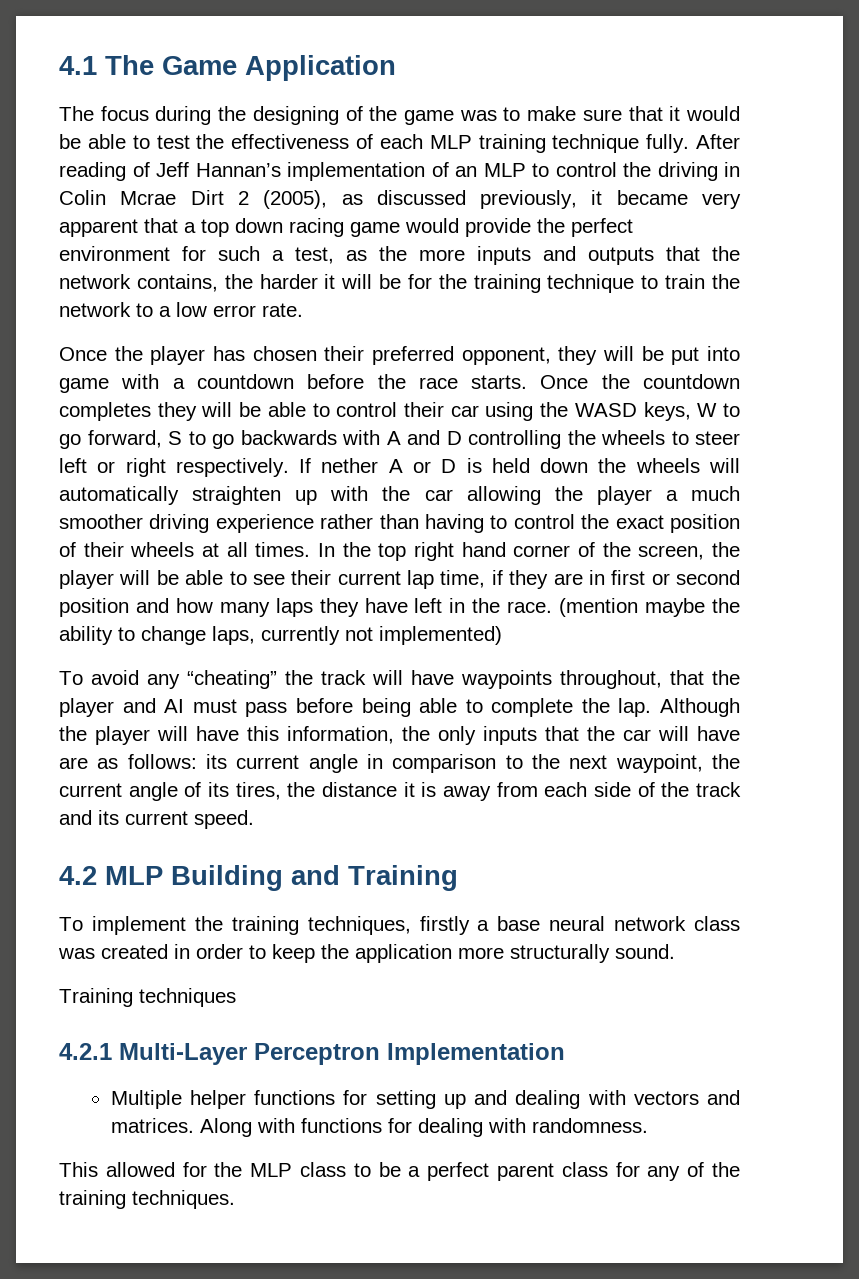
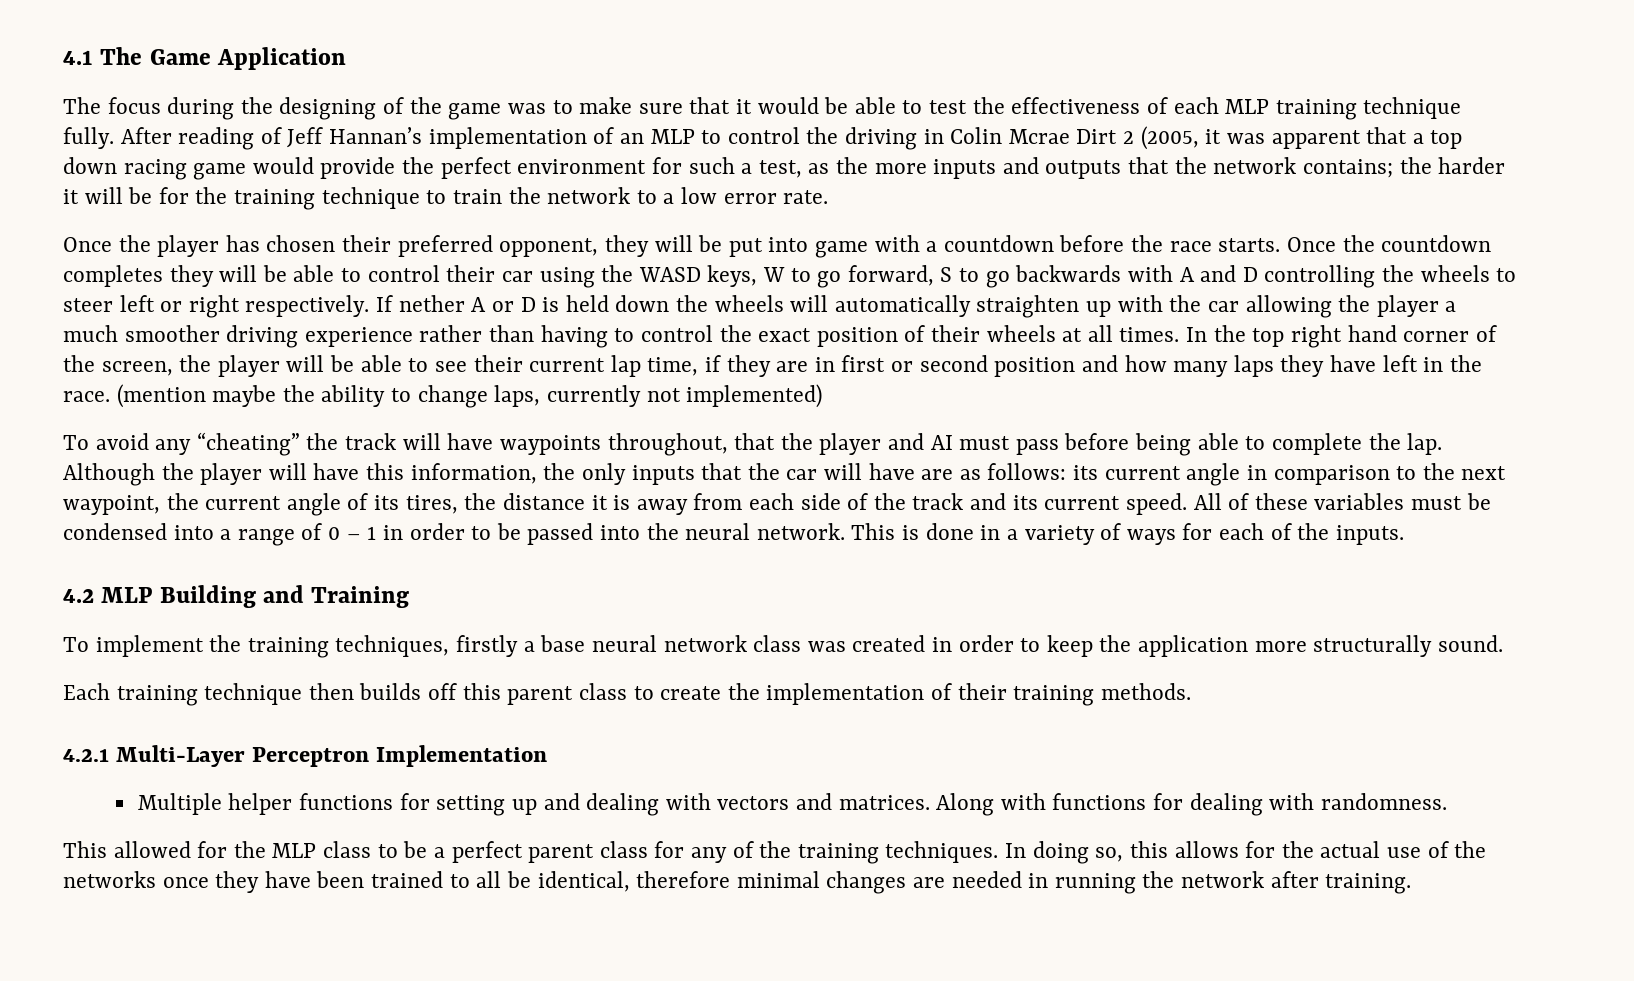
- After reading of Jeff Hannan’s implementation of an MLP to control the driving in Colin Mcrae Dirt 2 (2005), as discussed previously, it became very apparent that a top down racing game would provide the perfect environment for such a test, as the more inputs and outputs that the network contains, the harder it will be for the training technique to train the network to a low error rate.
+ After reading of Jeff Hannan’s implementation of an MLP to control the driving in Colin Mcrae Dirt 2 (2005, it was apparent that a top down racing game would provide the perfect environment for such a test, as the more inputs and outputs that the network contains; the harder it will be for the training technique to train the network to a low error rate.
+ All of these variables must be condensed into a range of 0 – 1 in order to be passed into the neural network. This is done in a variety of ways for each of the inputs.
- Training techniques
+ Each training technique then builds off this parent class to create the implementation of their training methods.
+ In doing so, this allows for the actual use of the networks once they have been trained to all be identical, therefore minimal changes are needed in running the network after training.

